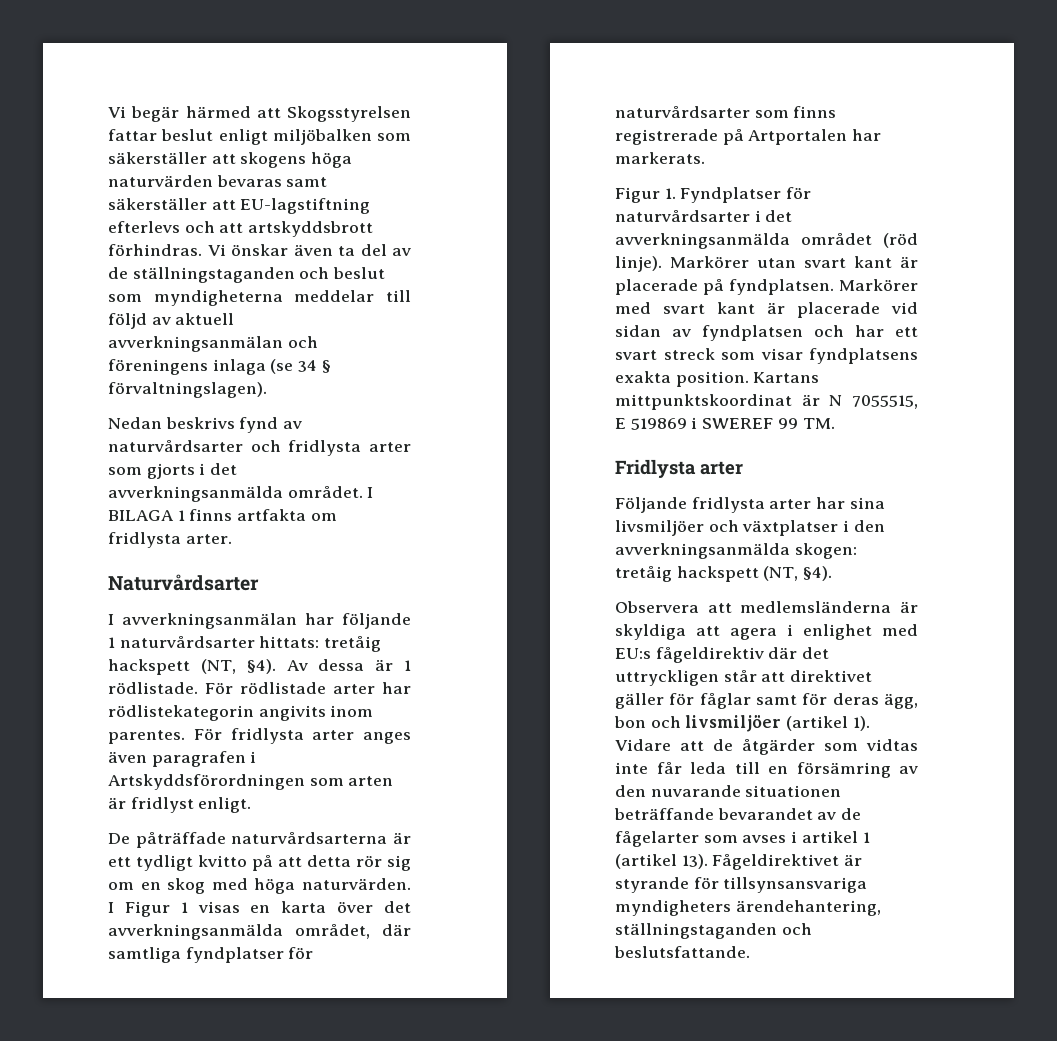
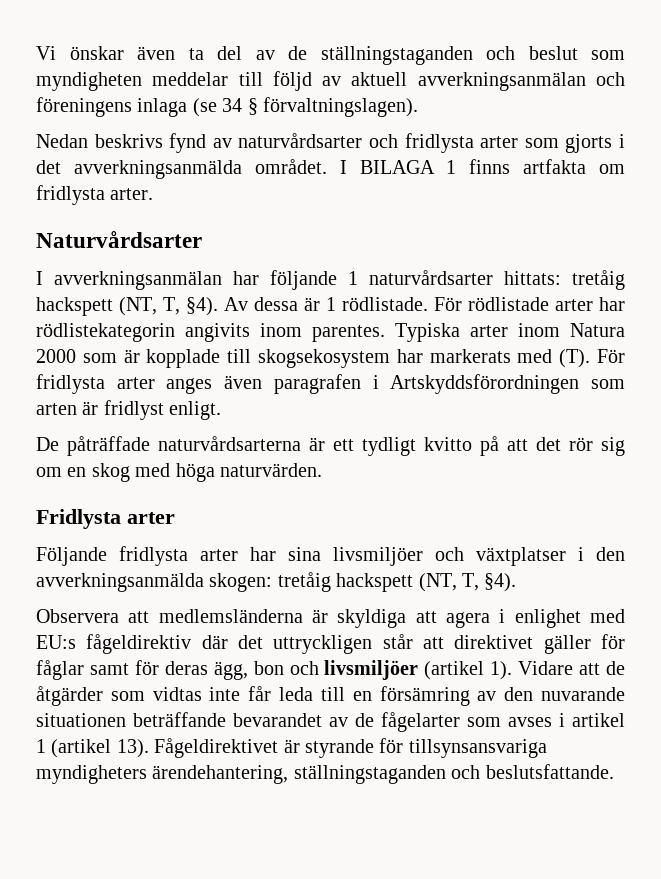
- Vi begär härmed att Skogsstyrelsen fattar beslut enligt miljöbalken som säkerställer att skogens höga naturvärden bevaras samt säkerställer att EU-lagstiftning efterlevs och att artskyddsbrott förhindras. Vi önskar även ta del av de ställningstaganden och beslut som myndigheterna meddelar till följd av aktuell avverkningsanmälan och föreningens inlaga (se 34 § förvaltningslagen).
+ Vi önskar även ta del av de ställningstaganden och beslut som myndigheten meddelar till följd av aktuell avverkningsanmälan och föreningens inlaga (se 34 § förvaltningslagen).
- I avverkningsanmälan har följande 1 naturvårdsarter hittats: tretåig hackspett (NT, §4).
+ I avverkningsanmälan har följande 1 naturvårdsarter hittats: tretåig hackspett (NT, T, §4).
- För fridlysta arter anges även paragrafen i Artskyddsförordningen som arten är fridlyst enligt.
+ Typiska arter inom Natura 2000 som är kopplade till skogsekosystem har markerats med (T). För fridlysta arter anges även paragrafen i Artskyddsförordningen som arten är fridlyst enligt.
- De påträffade naturvårdsarterna är ett tydligt kvitto på att detta rör sig om en skog med höga naturvärden. I Figur 1 visas en karta över det avverkningsanmälda området, där samtliga fyndplatser för naturvårdsarter som finns registrerade på Artportalen har markerats.
- Figur 1. Fyndplatser för naturvårdsarter i det avverkningsanmälda området (röd linje). Markörer utan svart kant är placerade på fyndplatsen. Markörer med svart kant är placerade vid sidan av fyndplatsen och har ett svart streck som visar fyndplatsens exakta position. Kartans mittpunktskoordinat är N 7055515, E 519869 i SWEREF 99 TM.
+ De påträffade naturvårdsarterna är ett tydligt kvitto på att det rör sig om en skog med höga naturvärden.
- Följande fridlysta arter har sina livsmiljöer och växtplatser i den avverkningsanmälda skogen: tretåig hackspett (NT, §4).
+ Följande fridlysta arter har sina livsmiljöer och växtplatser i den avverkningsanmälda skogen: tretåig hackspett (NT, T, §4).

